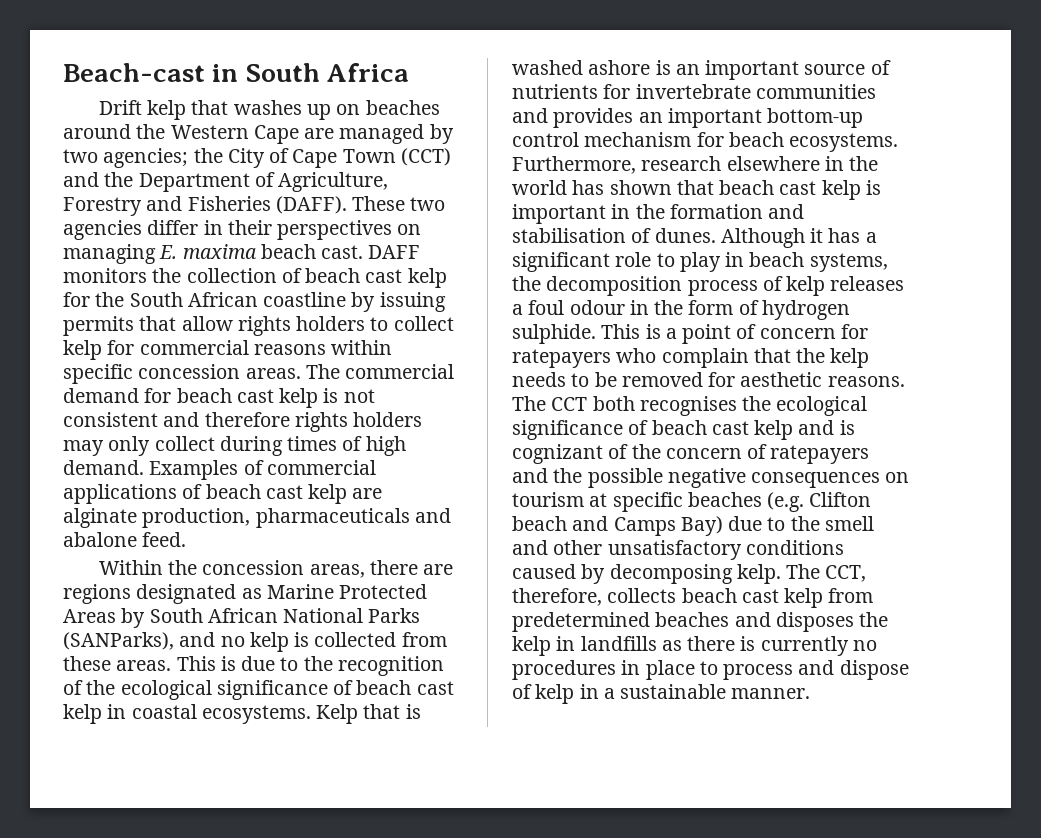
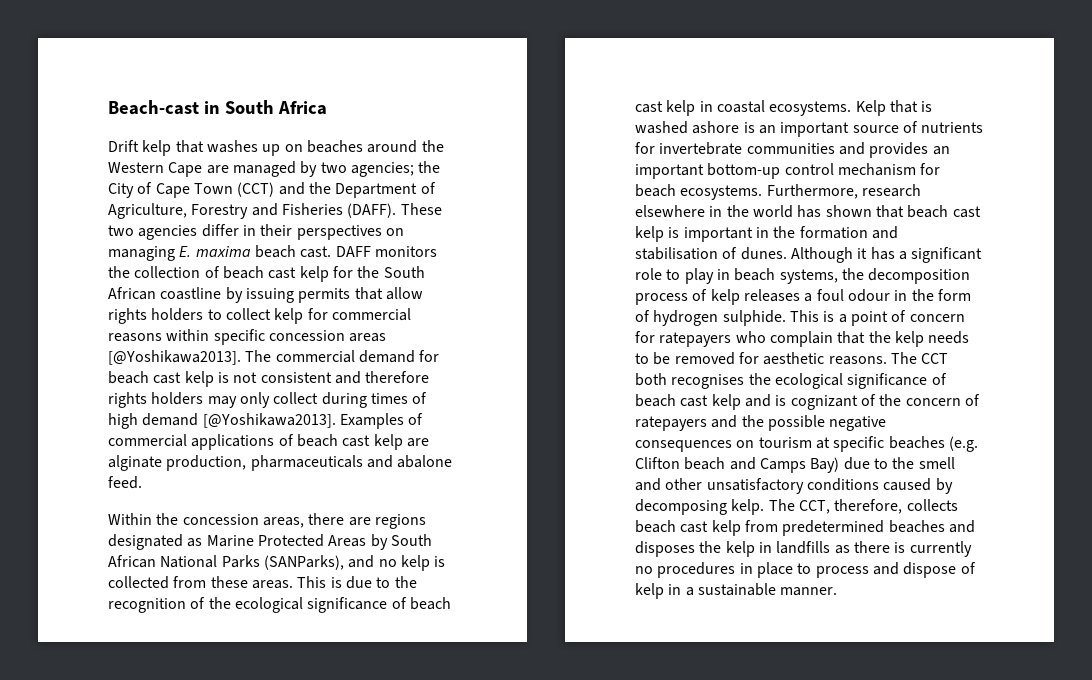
- DAFF monitors the collection of beach cast kelp for the South African coastline by issuing permits that allow rights holders to collect kelp for commercial reasons within specific concession areas.
+ DAFF monitors the collection of beach cast kelp for the South African coastline by issuing permits that allow rights holders to collect kelp for commercial reasons within specific concession areas [@Yoshikawa2013].
- The commercial demand for beach cast kelp is not consistent and therefore rights holders may only collect during times of high demand.
+ The commercial demand for beach cast kelp is not consistent and therefore rights holders may only collect during times of high demand [@Yoshikawa2013].

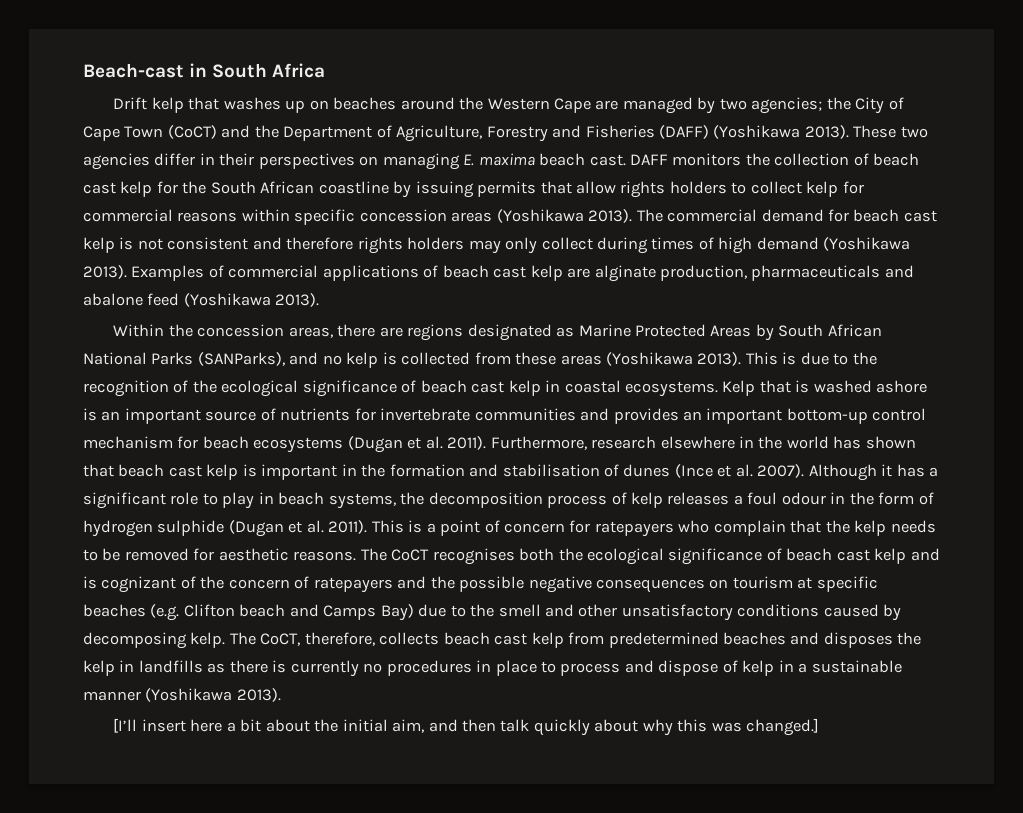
- Drift kelp that washes up on beaches around the Western Cape are managed by two agencies; the City of Cape Town (CCT) and the Department of Agriculture, Forestry and Fisheries (DAFF).
+ Drift kelp that washes up on beaches around the Western Cape are managed by two agencies; the City of Cape Town (CoCT) and the Department of Agriculture, Forestry and Fisheries (DAFF) (Yoshikawa 2013).
- DAFF monitors the collection of beach cast kelp for the South African coastline by issuing permits that allow rights holders to collect kelp for commercial reasons within specific concession areas [@Yoshikawa2013].
+ DAFF monitors the collection of beach cast kelp for the South African coastline by issuing permits that allow rights holders to collect kelp for commercial reasons within specific concession areas (Yoshikawa 2013).
- The commercial demand for beach cast kelp is not consistent and therefore rights holders may only collect during times of high demand [@Yoshikawa2013].
+ The commercial demand for beach cast kelp is not consistent and therefore rights holders may only collect during times of high demand (Yoshikawa 2013).
- Examples of commercial applications of beach cast kelp are alginate production, pharmaceuticals and abalone feed.
+ Examples of commercial applications of beach cast kelp are alginate production, pharmaceuticals and abalone feed (Yoshikawa 2013).
- Within the concession areas, there are regions designated as Marine Protected Areas by South African National Parks (SANParks), and no kelp is collected from these areas.
+ Within the concession areas, there are regions designated as Marine Protected Areas by South African National Parks (SANParks), and no kelp is collected from these areas (Yoshikawa 2013).
- Kelp that is washed ashore is an important source of nutrients for invertebrate communities and provides an important bottom-up control mechanism for beach ecosystems.
+ Kelp that is washed ashore is an important source of nutrients for invertebrate communities and provides an important bottom-up control mechanism for beach ecosystems (Dugan et al. 2011).
- Furthermore, research elsewhere in the world has shown that beach cast kelp is important in the formation and stabilisation of dunes.
+ Furthermore, research elsewhere in the world has shown that beach cast kelp is important in the formation and stabilisation of dunes (Ince et al. 2007).
- Although it has a significant role to play in beach systems, the decomposition process of kelp releases a foul odour in the form of hydrogen sulphide.
+ Although it has a significant role to play in beach systems, the decomposition process of kelp releases a foul odour in the form of hydrogen sulphide (Dugan et al. 2011).
- The CCT both recognises the ecological significance of beach cast kelp and is cognizant of the concern of ratepayers and the possible negative consequences on tourism at specific beaches (e.g. Clifton beach and Camps Bay) due to the smell and other unsatisfactory conditions caused by decomposing kelp.
+ The CoCT recognises both the ecological significance of beach cast kelp and is cognizant of the concern of ratepayers and the possible negative consequences on tourism at specific beaches (e.g. Clifton beach and Camps Bay) due to the smell and other unsatisfactory conditions caused by decomposing kelp.
- The CCT, therefore, collects beach cast kelp from predetermined beaches and disposes the kelp in landfills as there is currently no procedures in place to process and dispose of kelp in a sustainable manner.
+ The CoCT, therefore, collects beach cast kelp from predetermined beaches and disposes the kelp in landfills as there is currently no procedures in place to process and dispose of kelp in a sustainable manner (Yoshikawa 2013).
+ [I’ll insert here a bit about the initial aim, and then talk quickly about why this was changed.]

